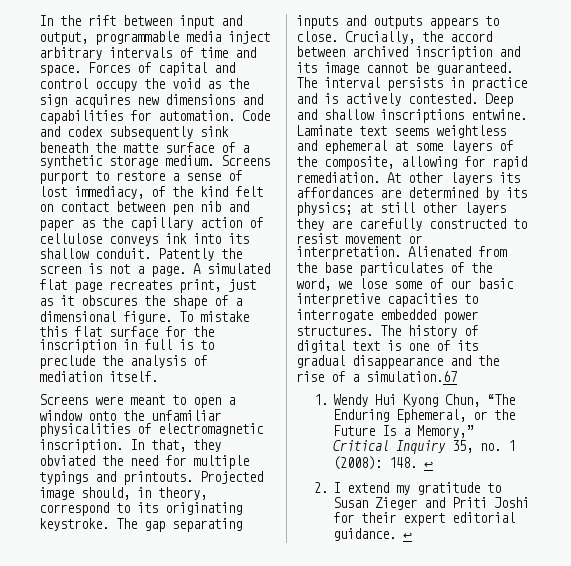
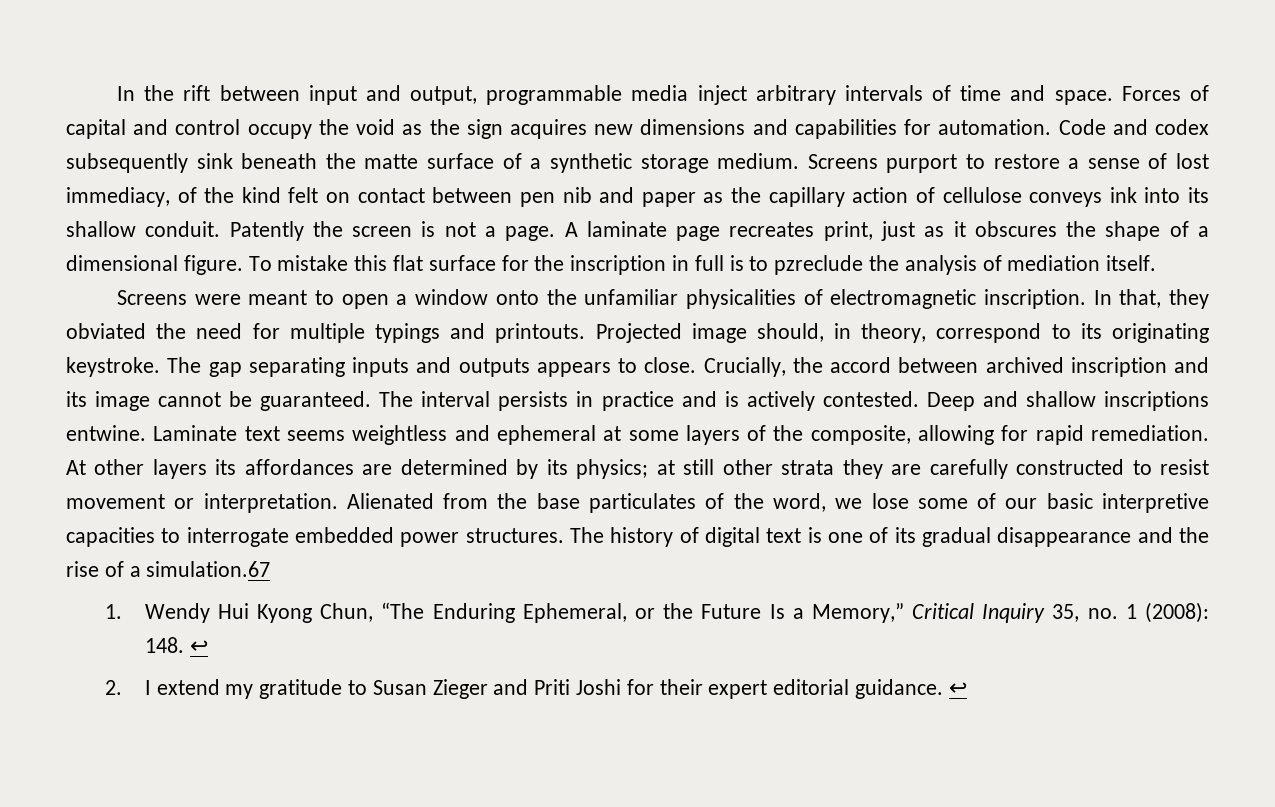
- A simulated flat page recreates print, just as it obscures the shape of a dimensional figure.
+ A laminate page recreates print, just as it obscures the shape of a dimensional figure.
- To mistake this flat surface for the inscription in full is to preclude the analysis of mediation itself.
+ To mistake this flat surface for the inscription in full is to pzreclude the analysis of mediation itself.
- At other layers its affordances are determined by its physics; at still other layers they are carefully constructed to resist movement or interpretation.
+ At other layers its affordances are determined by its physics; at still other strata they are carefully constructed to resist movement or interpretation.

